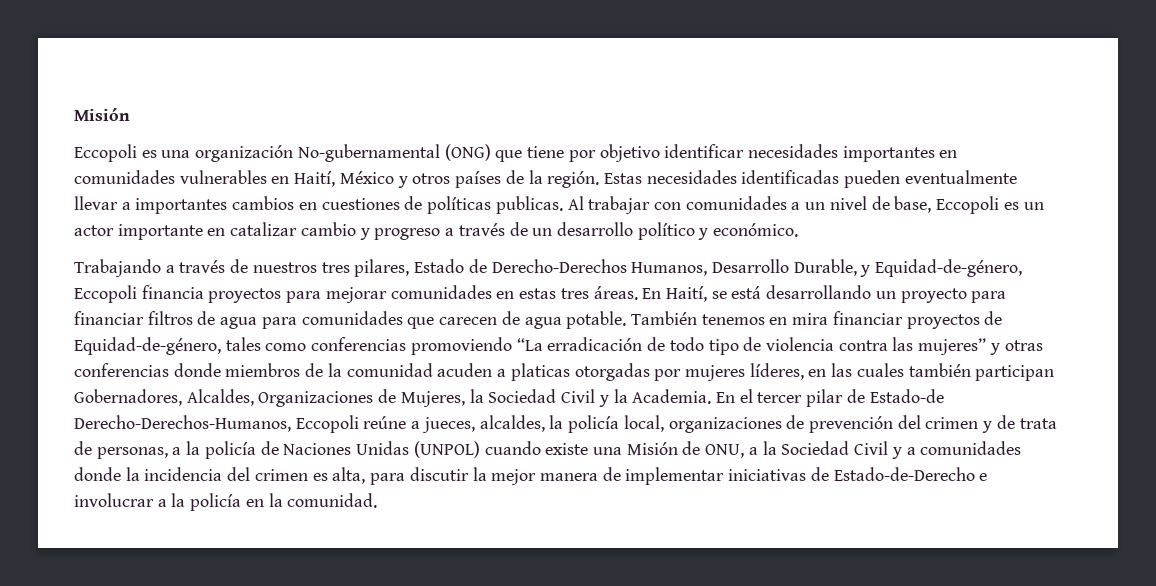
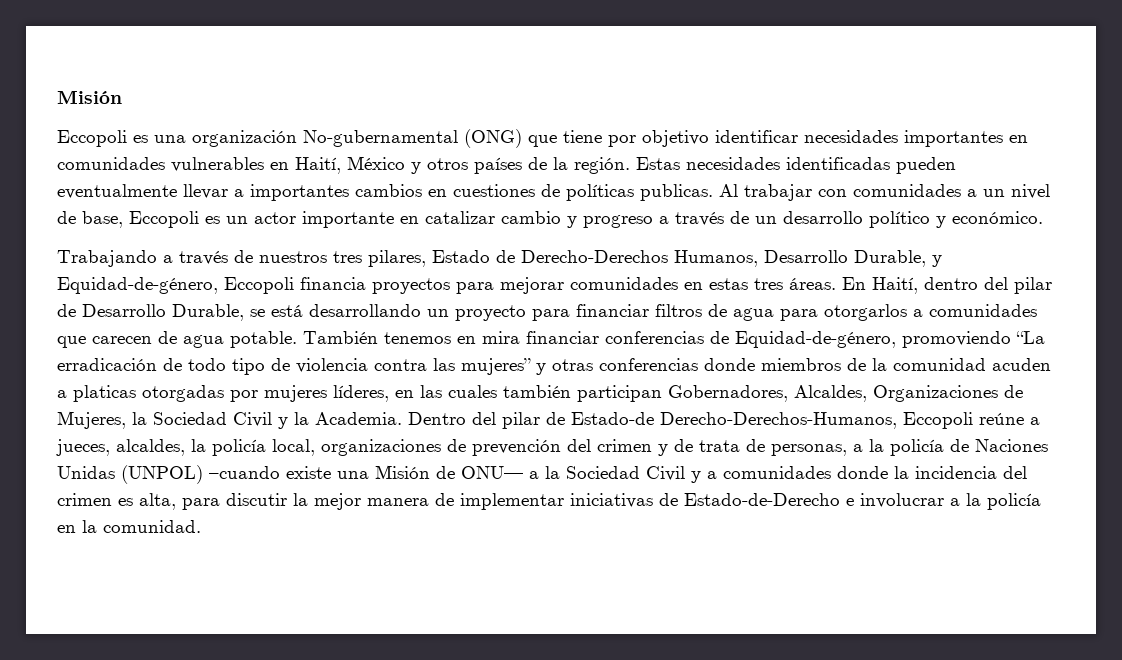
- En Haití, se está desarrollando un proyecto para financiar filtros de agua para comunidades que carecen de agua potable.
+ En Haití, dentro del pilar de Desarrollo Durable, se está desarrollando un proyecto para financiar filtros de agua para otorgarlos a comunidades que carecen de agua potable.
- También tenemos en mira financiar proyectos de Equidad-de-género, tales como conferencias promoviendo “La erradicación de todo tipo de violencia contra las mujeres” y otras conferencias donde miembros de la comunidad acuden a platicas otorgadas por mujeres líderes, en las cuales también participan Gobernadores, Alcaldes, Organizaciones de Mujeres, la Sociedad Civil y la Academia.
+ También tenemos en mira financiar conferencias de Equidad-de-género, promoviendo “La erradicación de todo tipo de violencia contra las mujeres” y otras conferencias donde miembros de la comunidad acuden a platicas otorgadas por mujeres líderes, en las cuales también participan Gobernadores, Alcaldes, Organizaciones de Mujeres, la Sociedad Civil y la Academia.
- En el tercer pilar de Estado-de Derecho-Derechos-Humanos, Eccopoli reúne a jueces, alcaldes, la policía local, organizaciones de prevención del crimen y de trata de personas, a la policía de Naciones Unidas (UNPOL) cuando existe una Misión de ONU, a la Sociedad Civil y a comunidades donde la incidencia del crimen es alta, para discutir la mejor manera de implementar iniciativas de Estado-de-Derecho e involucrar a la policía en la comunidad.
+ Dentro del pilar de Estado-de Derecho-Derechos-Humanos, Eccopoli reúne a jueces, alcaldes, la policía local, organizaciones de prevención del crimen y de trata de personas, a la policía de Naciones Unidas (UNPOL) –cuando existe una Misión de ONU— a la Sociedad Civil y a comunidades donde la incidencia del crimen es alta, para discutir la mejor manera de implementar iniciativas de Estado-de-Derecho e involucrar a la policía en la comunidad.

